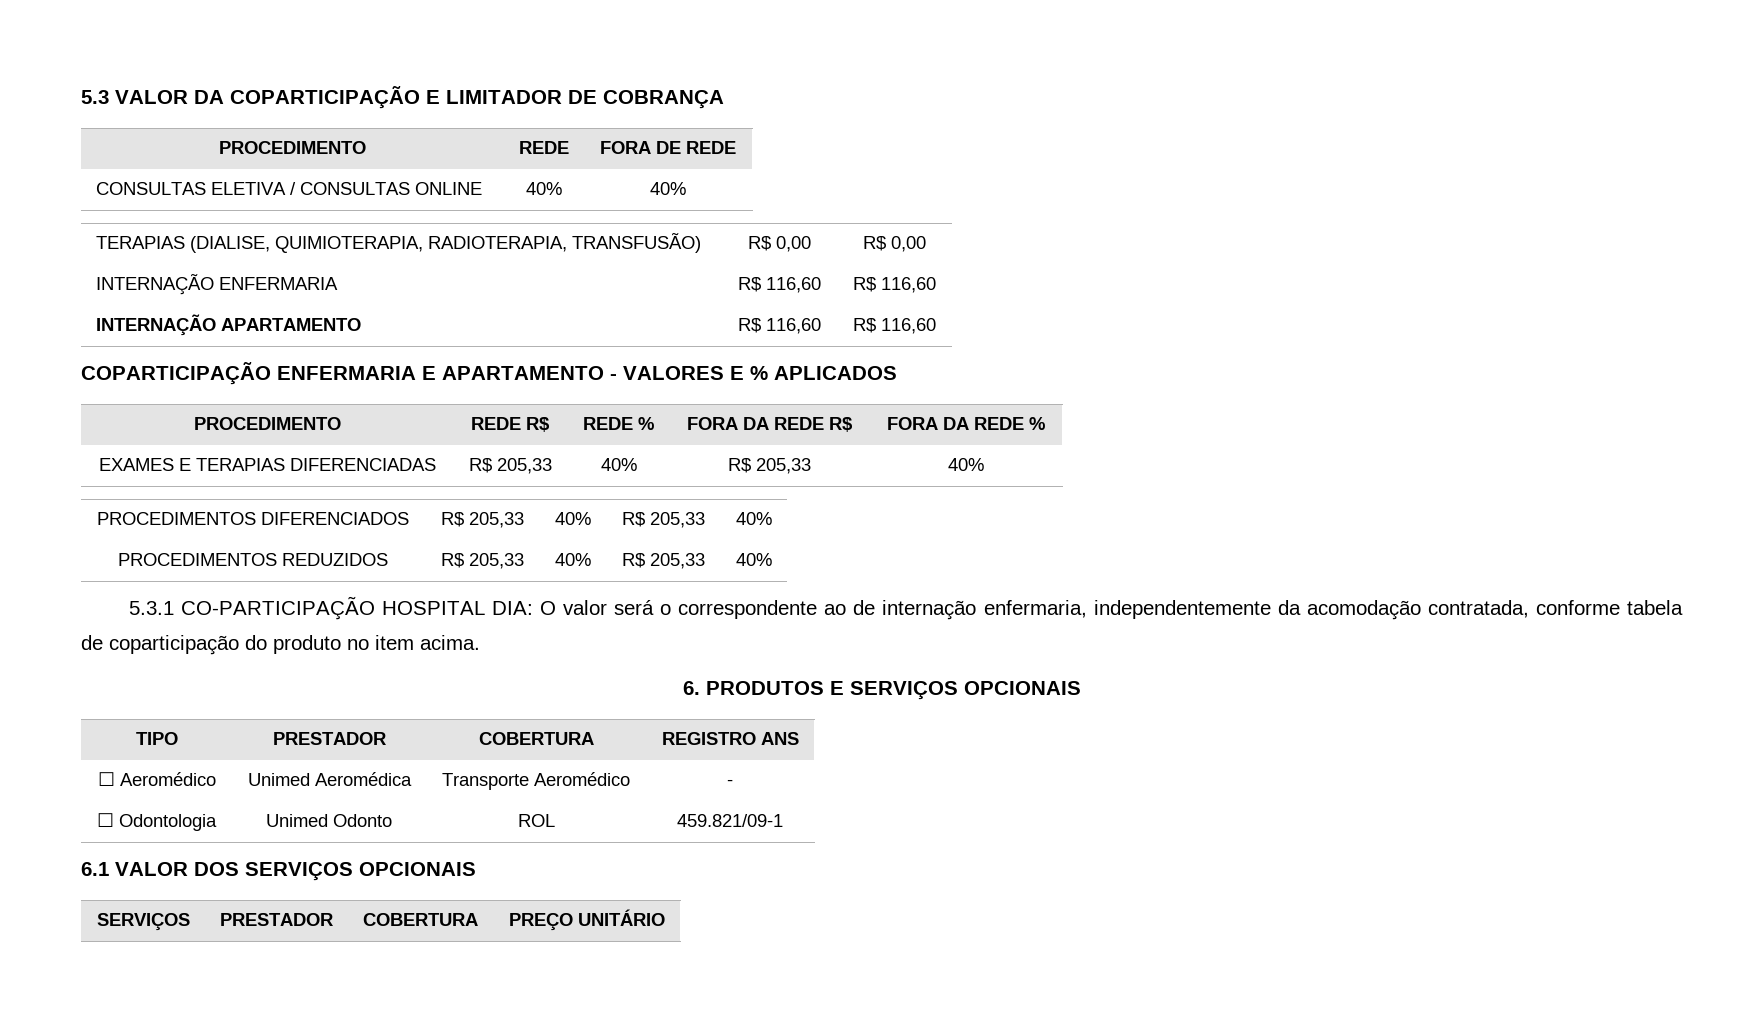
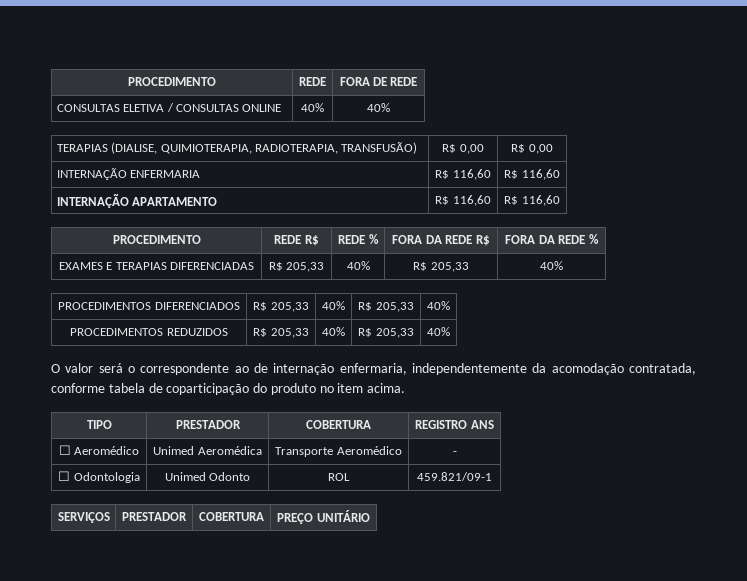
- 5.3 VALOR DA COPARTICIPAÇÃO E LIMITADOR DE COBRANÇA
- COPARTICIPAÇÃO ENFERMARIA E APARTAMENTO - VALORES E % APLICADOS
- 5.3.1 CO-PARTICIPAÇÃO HOSPITAL DIA: O valor será o correspondente ao de internação enfermaria, independentemente da acomodação contratada, conforme tabela de coparticipação do produto no item acima.
+ O valor será o correspondente ao de internação enfermaria, independentemente da acomodação contratada, conforme tabela de coparticipação do produto no item acima.
- 6. PRODUTOS E SERVIÇOS OPCIONAIS
- 6.1 VALOR DOS SERVIÇOS OPCIONAIS

